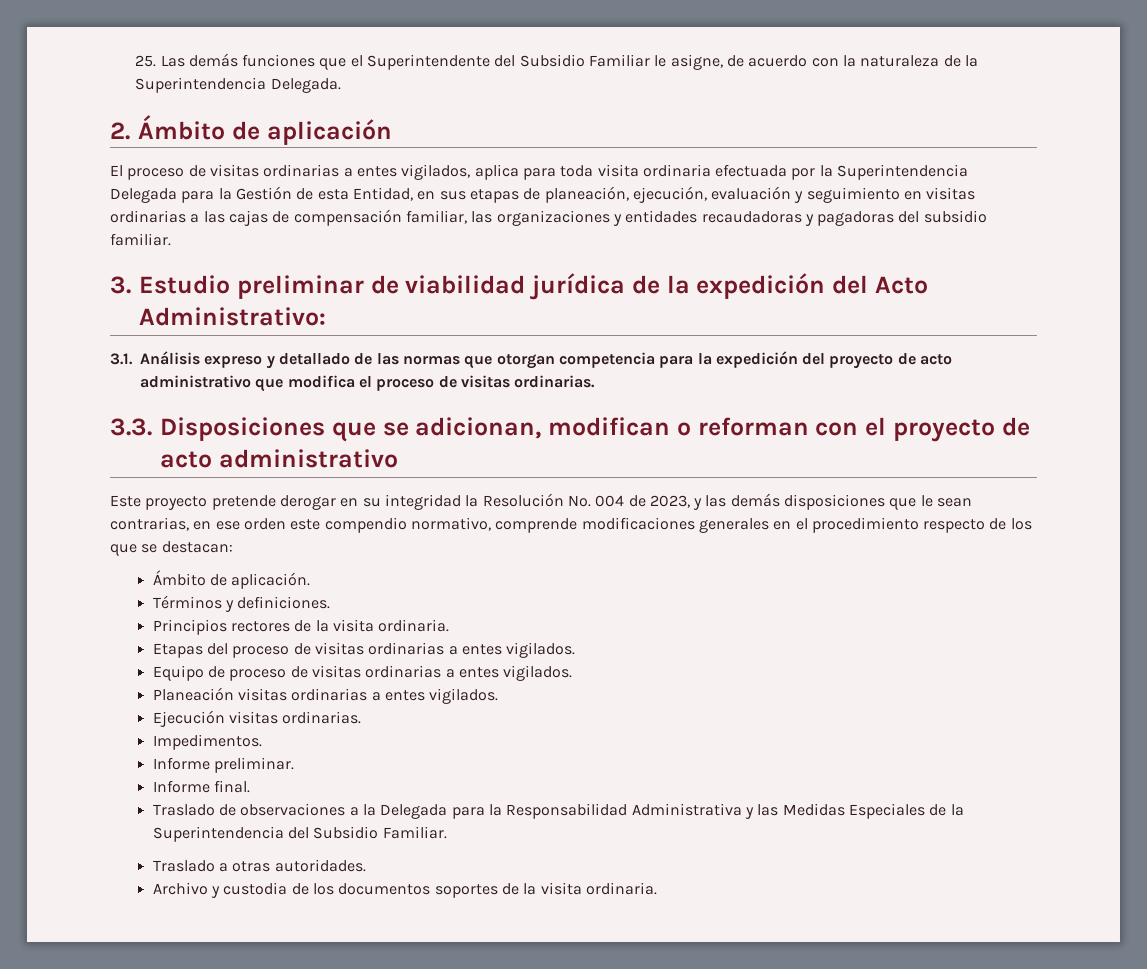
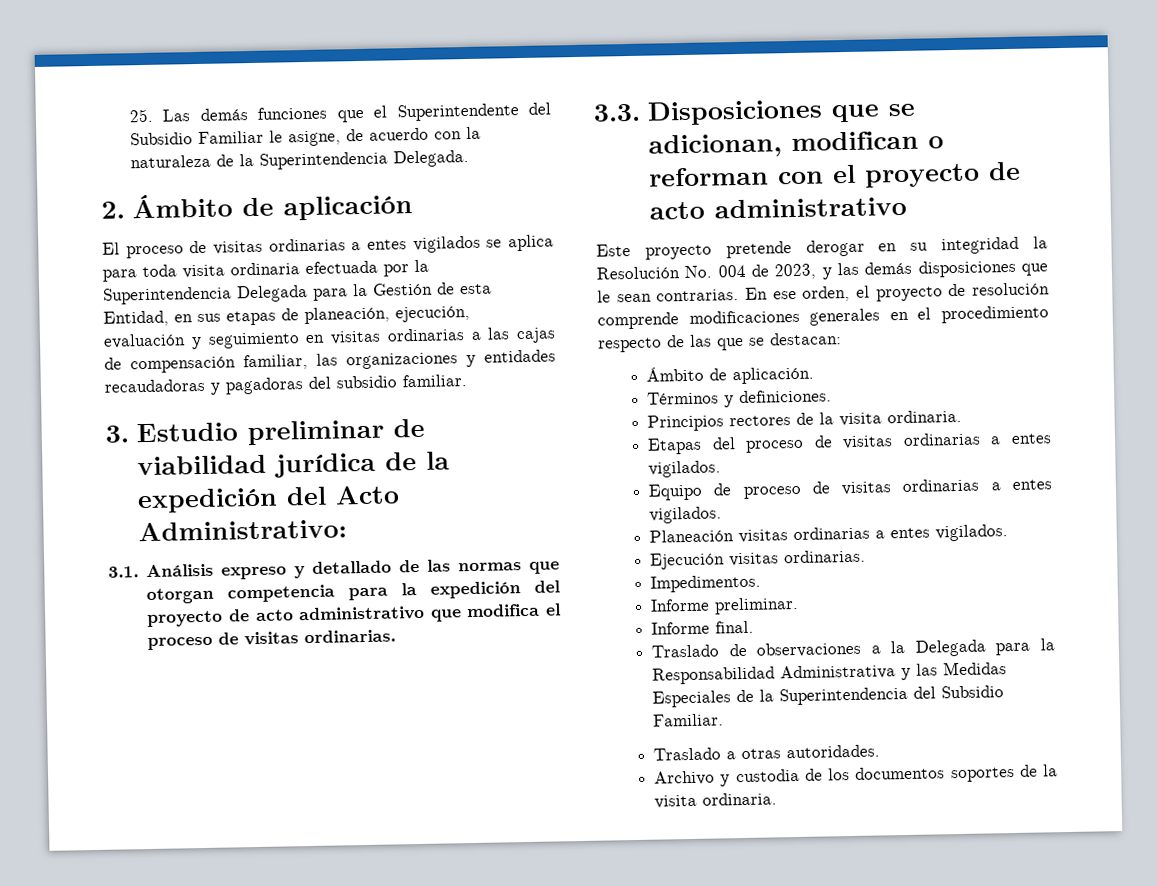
- El proceso de visitas ordinarias a entes vigilados, aplica para toda visita ordinaria efectuada por la Superintendencia Delegada para la Gestión de esta Entidad, en sus etapas de planeación, ejecución, evaluación y seguimiento en visitas ordinarias a las cajas de compensación familiar, las organizaciones y entidades recaudadoras y pagadoras del subsidio familiar.
+ El proceso de visitas ordinarias a entes vigilados se aplica para toda visita ordinaria efectuada por la Superintendencia Delegada para la Gestión de esta Entidad, en sus etapas de planeación, ejecución, evaluación y seguimiento en visitas ordinarias a las cajas de compensación familiar, las organizaciones y entidades recaudadoras y pagadoras del subsidio familiar.
- Este proyecto pretende derogar en su integridad la Resolución No. 004 de 2023, y las demás disposiciones que le sean contrarias, en ese orden este compendio normativo, comprende modificaciones generales en el procedimiento respecto de los que se destacan:
+ Este proyecto pretende derogar en su integridad la Resolución No. 004 de 2023, y las demás disposiciones que le sean contrarias. En ese orden, el proyecto de resolución comprende modificaciones generales en el procedimiento respecto de las que se destacan:

